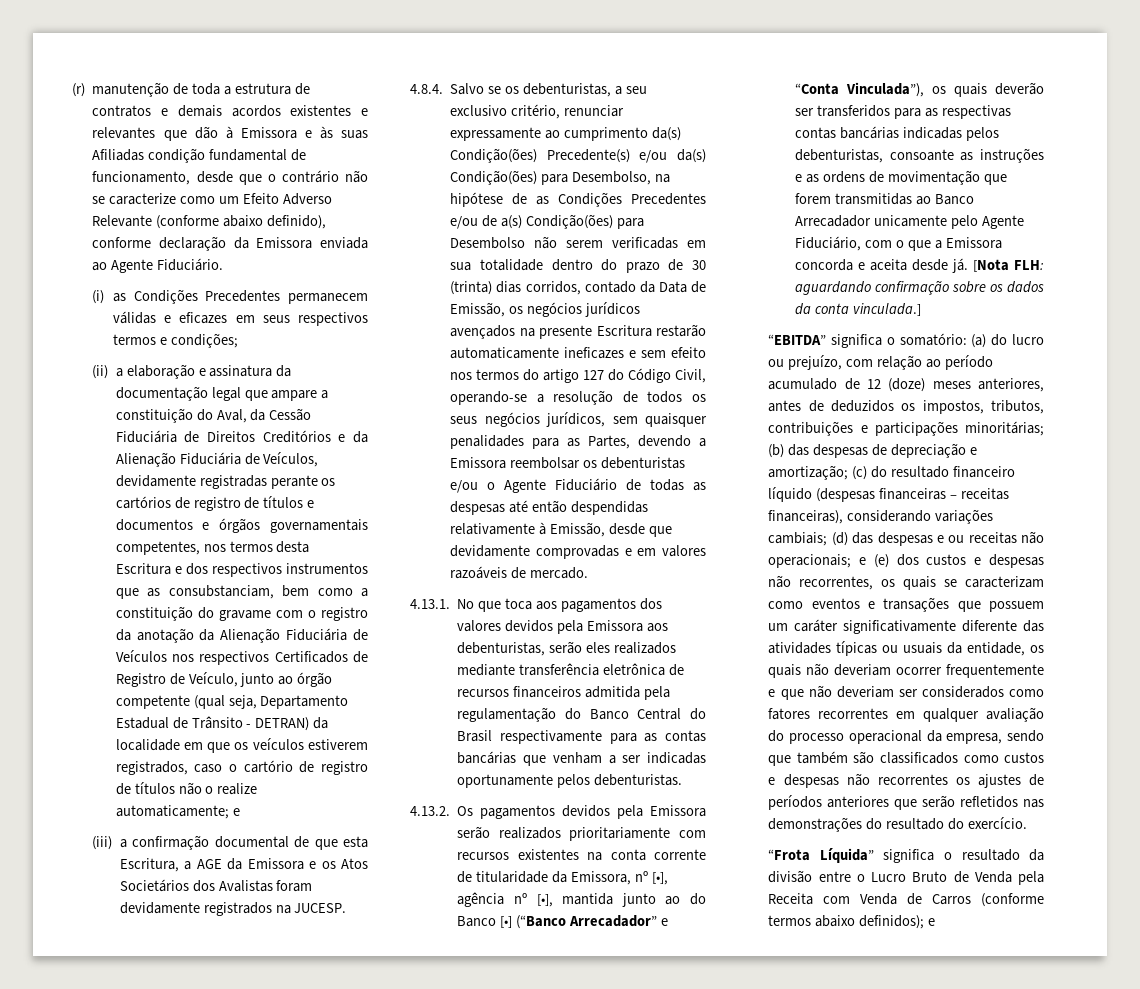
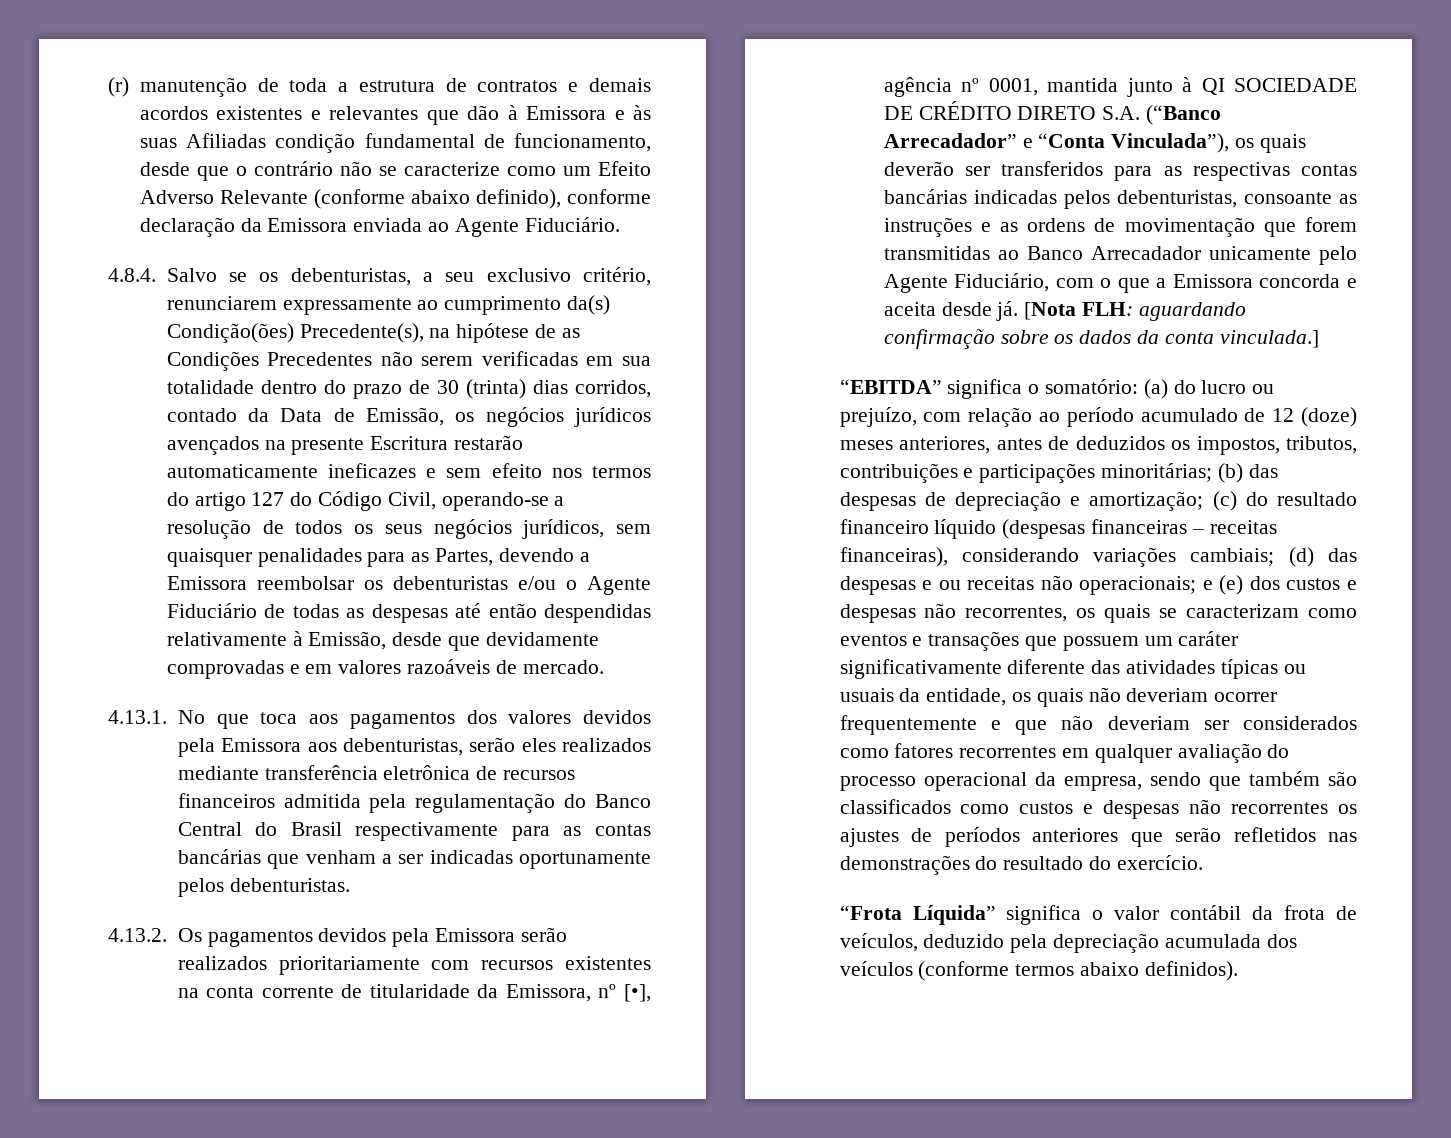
- (i) as Condições Precedentes permanecem válidas e eficazes em seus respectivos termos e condições;
- (ii) a elaboração e assinatura da documentação legal que ampare a constituição do Aval, da Cessão Fiduciária de Direitos Creditórios e da Alienação Fiduciária de Veículos, devidamente registradas perante os cartórios de registro de títulos e documentos e órgãos governamentais competentes, nos termos desta Escritura e dos respectivos instrumentos que as consubstanciam, bem como a constituição do gravame com o registro da anotação da Alienação Fiduciária de Veículos nos respectivos Certificados de Registro de Veículo, junto ao órgão competente (qual seja, Departamento Estadual de Trânsito - DETRAN) da localidade em que os veículos estiverem registrados, caso o cartório de registro de títulos não o realize automaticamente; e
- (iii) a confirmação documental de que esta Escritura, a AGE da Emissora e os Atos Societários dos Avalistas foram devidamente registrados na JUCESP.
- 4.8.4. Salvo se os debenturistas, a seu exclusivo critério, renunciar expressamente ao cumprimento da(s) Condição(ões) Precedente(s) e/ou da(s) Condição(ões) para Desembolso, na hipótese de as Condições Precedentes e/ou de a(s) Condição(ões) para Desembolso não serem verificadas em sua totalidade dentro do prazo de 30 (trinta) dias corridos, contado da Data de Emissão, os negócios jurídicos avençados na presente Escritura restarão automaticamente ineficazes e sem efeito nos termos do artigo 127 do Código Civil, operando-se a resolução de todos os seus negócios jurídicos, sem quaisquer penalidades para as Partes, devendo a Emissora reembolsar os debenturistas e/ou o Agente Fiduciário de todas as despesas até então despendidas relativamente à Emissão, desde que devidamente comprovadas e em valores razoáveis de mercado.
+ 4.8.4. Salvo se os debenturistas, a seu exclusivo critério, renunciarem expressamente ao cumprimento da(s) Condição(ões) Precedente(s), na hipótese de as Condições Precedentes não serem verificadas em sua totalidade dentro do prazo de 30 (trinta) dias corridos, contado da Data de Emissão, os negócios jurídicos avençados na presente Escritura restarão automaticamente ineficazes e sem efeito nos termos do artigo 127 do Código Civil, operando-se a resolução de todos os seus negócios jurídicos, sem quaisquer penalidades para as Partes, devendo a Emissora reembolsar os debenturistas e/ou o Agente Fiduciário de todas as despesas até então despendidas relativamente à Emissão, desde que devidamente comprovadas e em valores razoáveis de mercado.
- 4.13.2. Os pagamentos devidos pela Emissora serão realizados prioritariamente com recursos existentes na conta corrente de titularidade da Emissora, nº [•], agência nº [•], mantida junto ao do Banco [•] (“Banco Arrecadador” e “Conta Vinculada”), os quais deverão ser transferidos para as respectivas contas bancárias indicadas pelos debenturistas, consoante as instruções e as ordens de movimentação que forem transmitidas ao Banco Arrecadador unicamente pelo Agente Fiduciário, com o que a Emissora concorda e aceita desde já.
+ 4.13.2. Os pagamentos devidos pela Emissora serão realizados prioritariamente com recursos existentes na conta corrente de titularidade da Emissora, nº [•], agência nº 0001, mantida junto à QI SOCIEDADE DE CRÉDITO DIRETO S.A. (“Banco Arrecadador” e “Conta Vinculada”), os quais deverão ser transferidos para as respectivas contas bancárias indicadas pelos debenturistas, consoante as instruções e as ordens de movimentação que forem transmitidas ao Banco Arrecadador unicamente pelo Agente Fiduciário, com o que a Emissora concorda e aceita desde já.
- “Frota Líquida” significa o resultado da divisão entre o Lucro Bruto de Venda pela Receita com Venda de Carros (conforme termos abaixo definidos); e
+ “Frota Líquida” significa o valor contábil da frota de veículos, deduzido pela depreciação acumulada dos veículos (conforme termos abaixo definidos).

